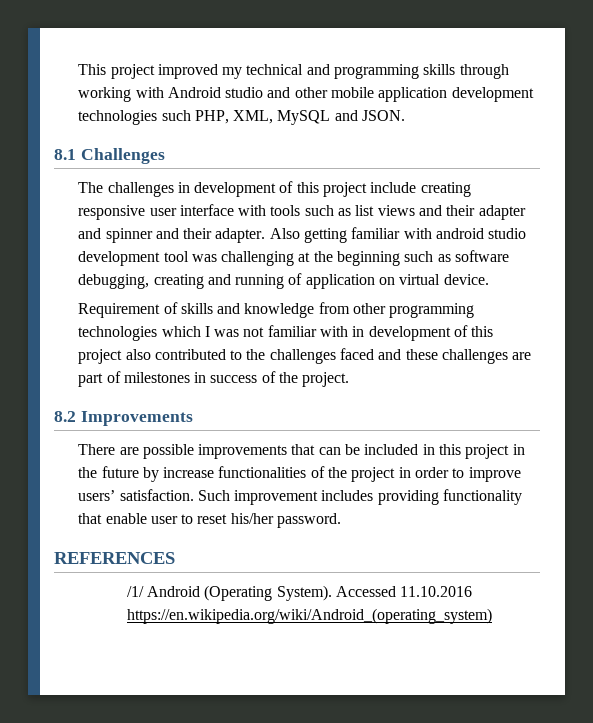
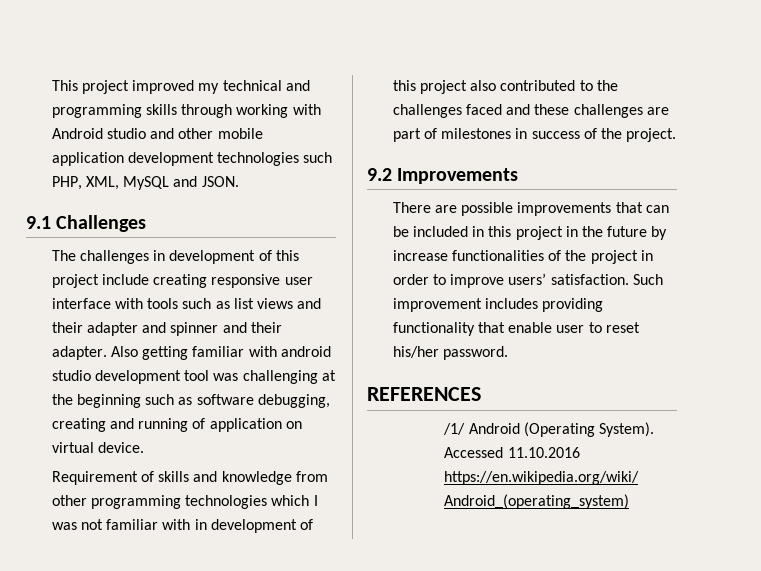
- 8.1 Challenges
+ 9.1 Challenges
- 8.2 Improvements
+ 9.2 Improvements

